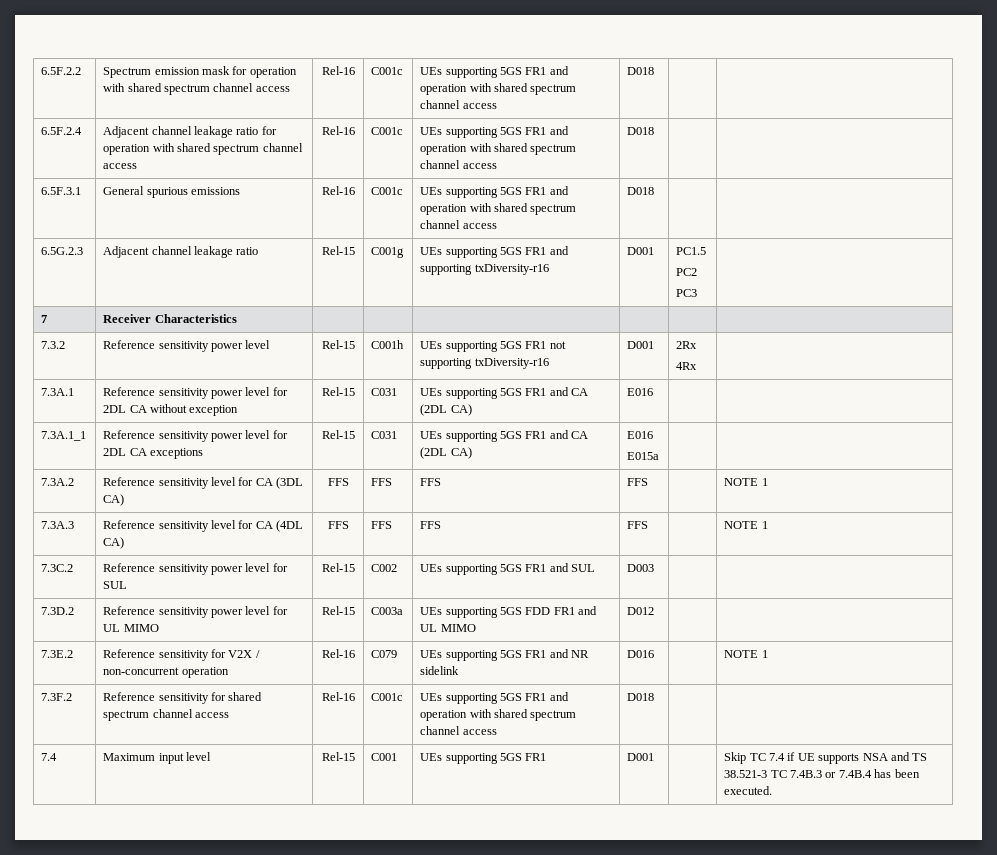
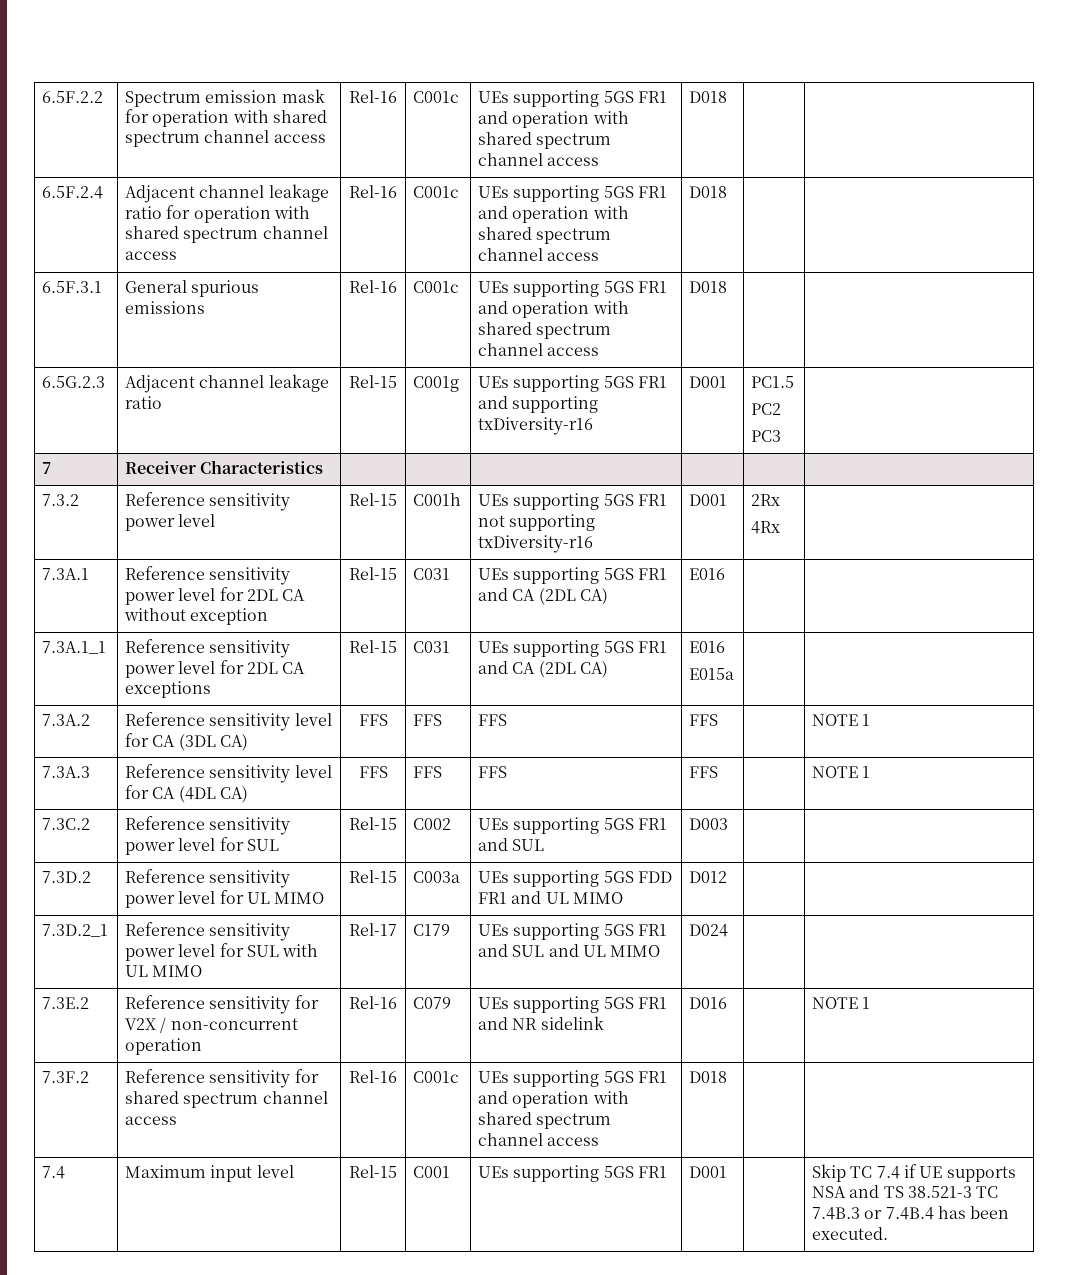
+ 7.3D.2_1 | Reference sensitivity power level for SUL with UL MIMO | Rel-17 | C179 | UEs supporting 5GS FR1 and SUL and UL MIMO | D024 | |

